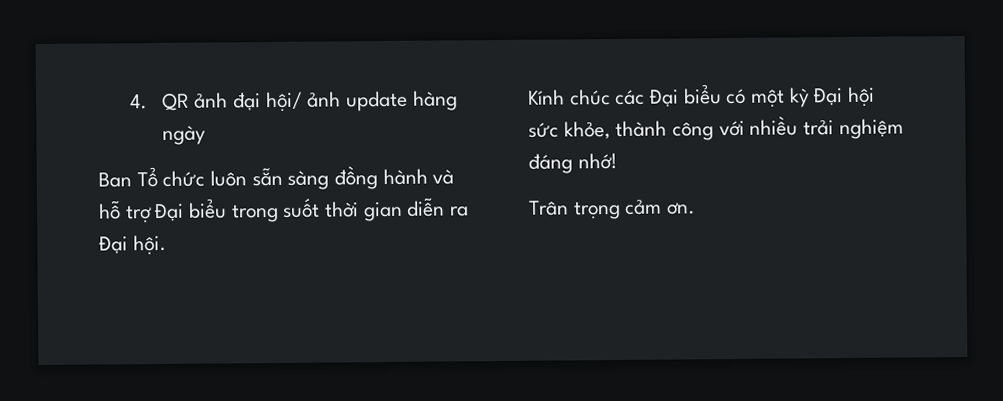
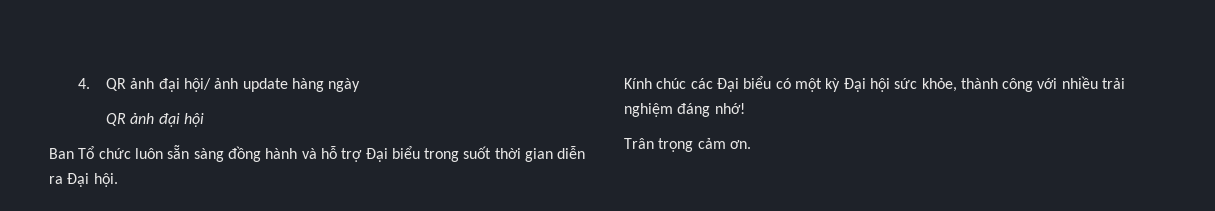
+ QR ảnh đại hội

